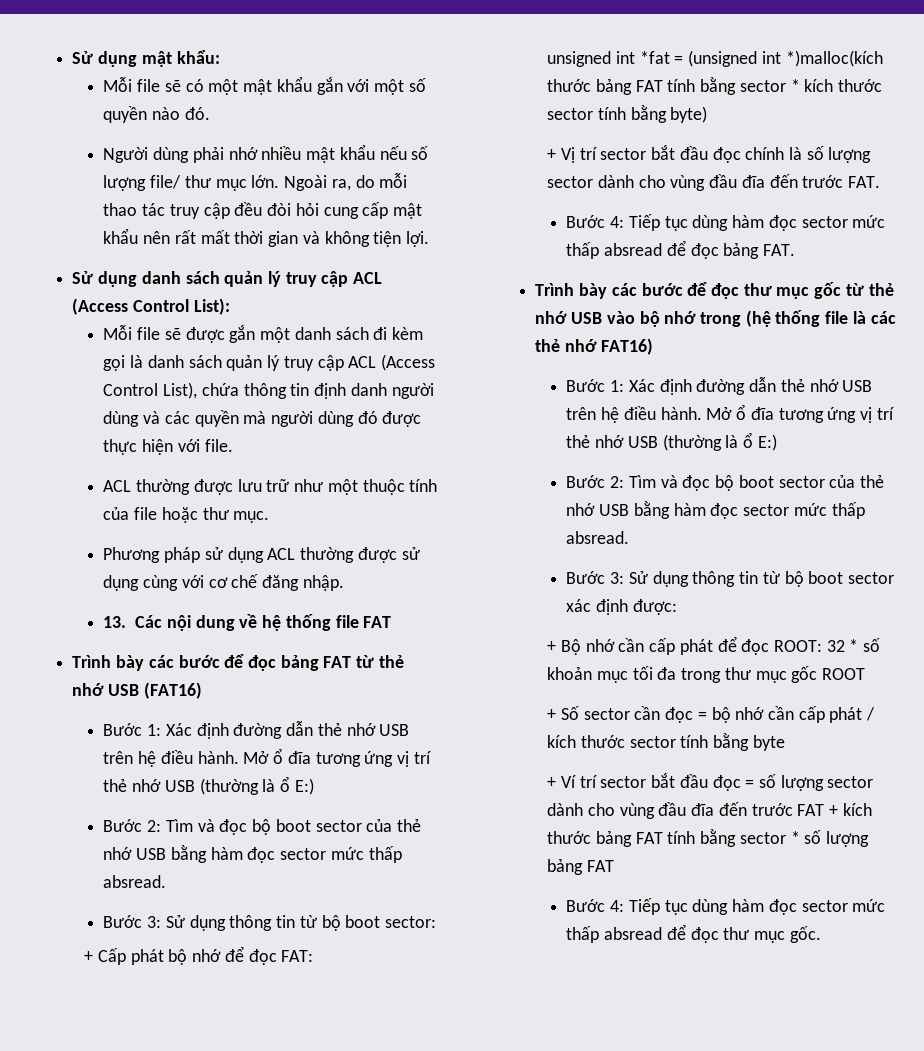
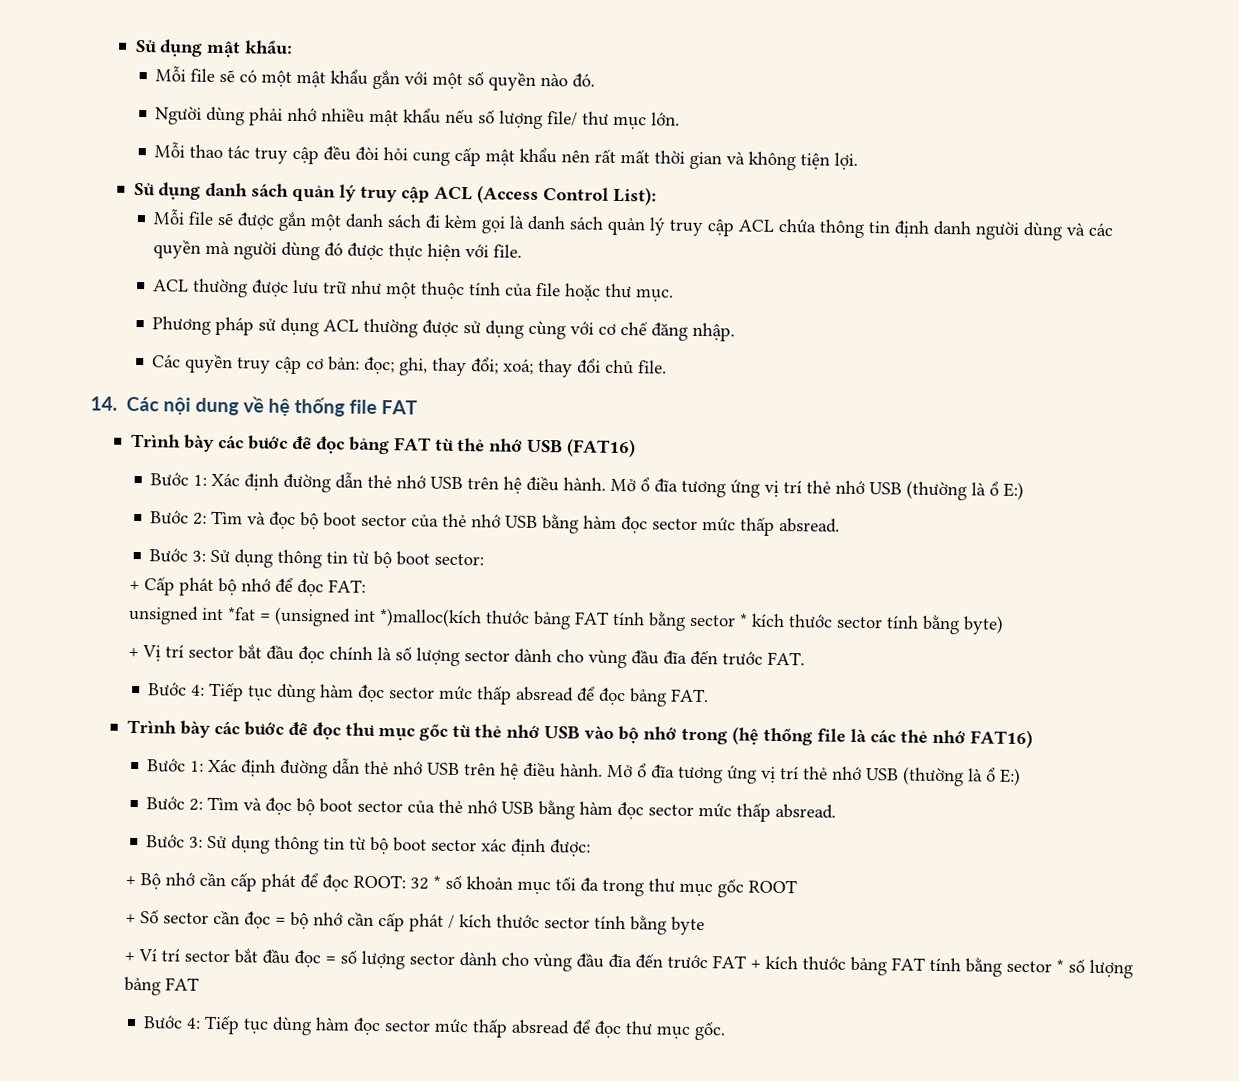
- Người dùng phải nhớ nhiều mật khẩu nếu số lượng file/ thư mục lớn. Ngoài ra, do mỗi thao tác truy cập đều đòi hỏi cung cấp mật khẩu nên rất mất thời gian và không tiện lợi.
+ Người dùng phải nhớ nhiều mật khẩu nếu số lượng file/ thư mục lớn.
+ Mỗi thao tác truy cập đều đòi hỏi cung cấp mật khẩu nên rất mất thời gian và không tiện lợi.
- Mỗi file sẽ được gắn một danh sách đi kèm gọi là danh sách quản lý truy cập ACL (Access Control List), chứa thông tin định danh người dùng và các quyền mà người dùng đó được thực hiện với file.
+ Mỗi file sẽ được gắn một danh sách đi kèm gọi là danh sách quản lý truy cập ACL chứa thông tin định danh người dùng và các quyền mà người dùng đó được thực hiện với file.
- 13. Các nội dung về hệ thống file FAT
+ Các quyền truy cập cơ bản: đọc; ghi, thay đổi; xoá; thay đổi chủ file.
+ 14. Các nội dung về hệ thống file FAT

